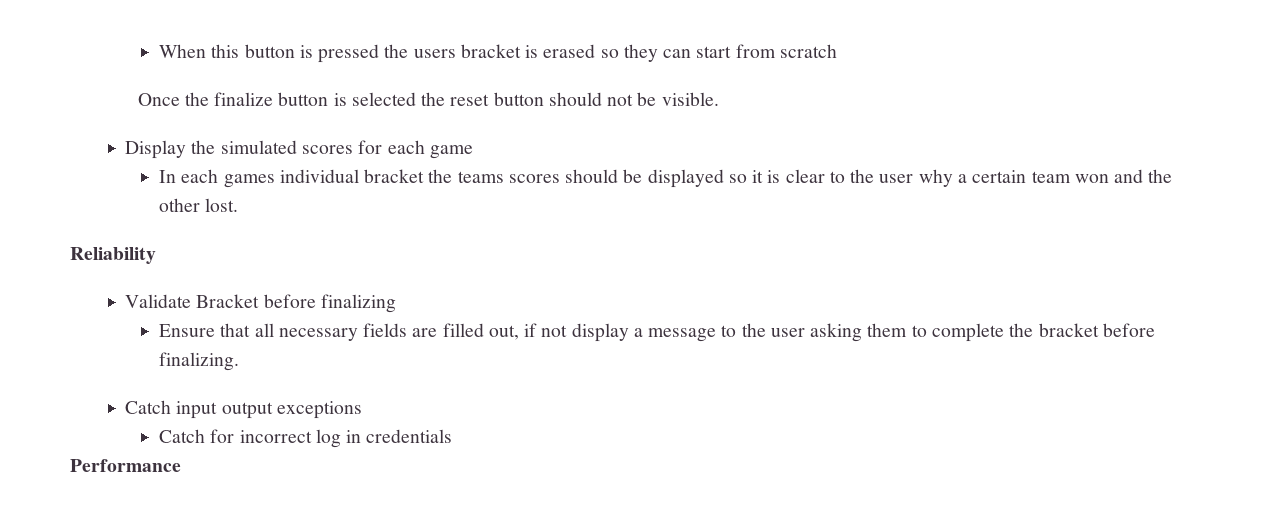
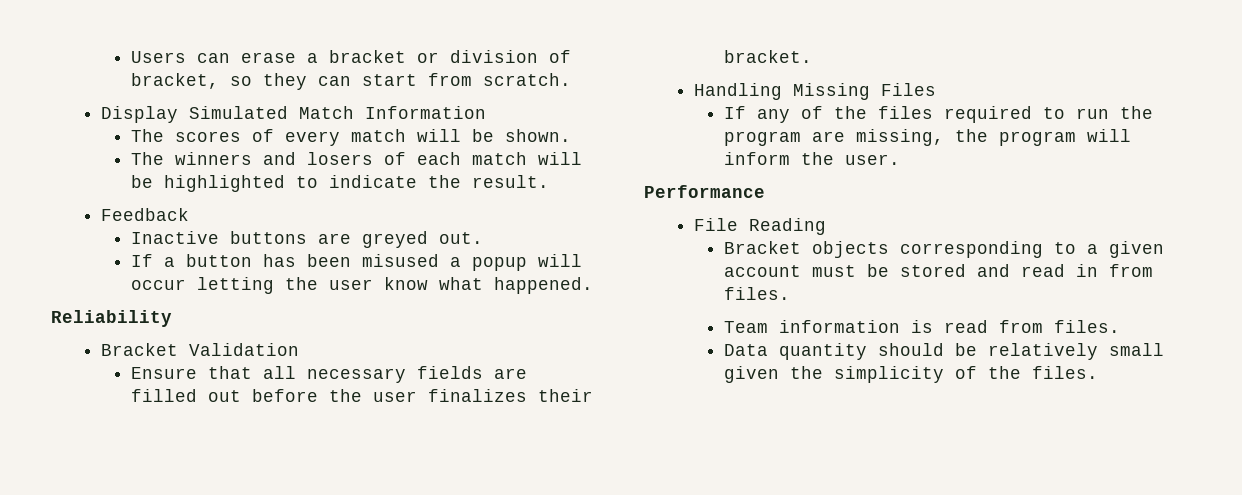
- When this button is pressed the users bracket is erased so they can start from scratch
- Once the finalize button is selected the reset button should not be visible.
- Display the simulated scores for each game
- In each games individual bracket the teams scores should be displayed so it is clear to the user why a certain team won and the other lost.
+ Users can erase a bracket or division of bracket, so they can start from scratch.
+ Display Simulated Match Information
+ The scores of every match will be shown.
+ The winners and losers of each match will be highlighted to indicate the result.
+ Feedback
+ Inactive buttons are greyed out.
+ If a button has been misused a popup will occur letting the user know what happened.
  Reliability
- Validate Bracket before finalizing
+ Bracket Validation
- Ensure that all necessary fields are filled out, if not display a message to the user asking them to complete the bracket before finalizing.
- Catch input output exceptions
- Catch for incorrect log in credentials
+ Ensure that all necessary fields are filled out before the user finalizes their bracket.
+ Handling Missing Files
+ If any of the files required to run the program are missing, the program will inform the user.
  Performance
+ File Reading
+ Bracket objects corresponding to a given account must be stored and read in from files.
+ Team information is read from files.
+ Data quantity should be relatively small given the simplicity of the files.

